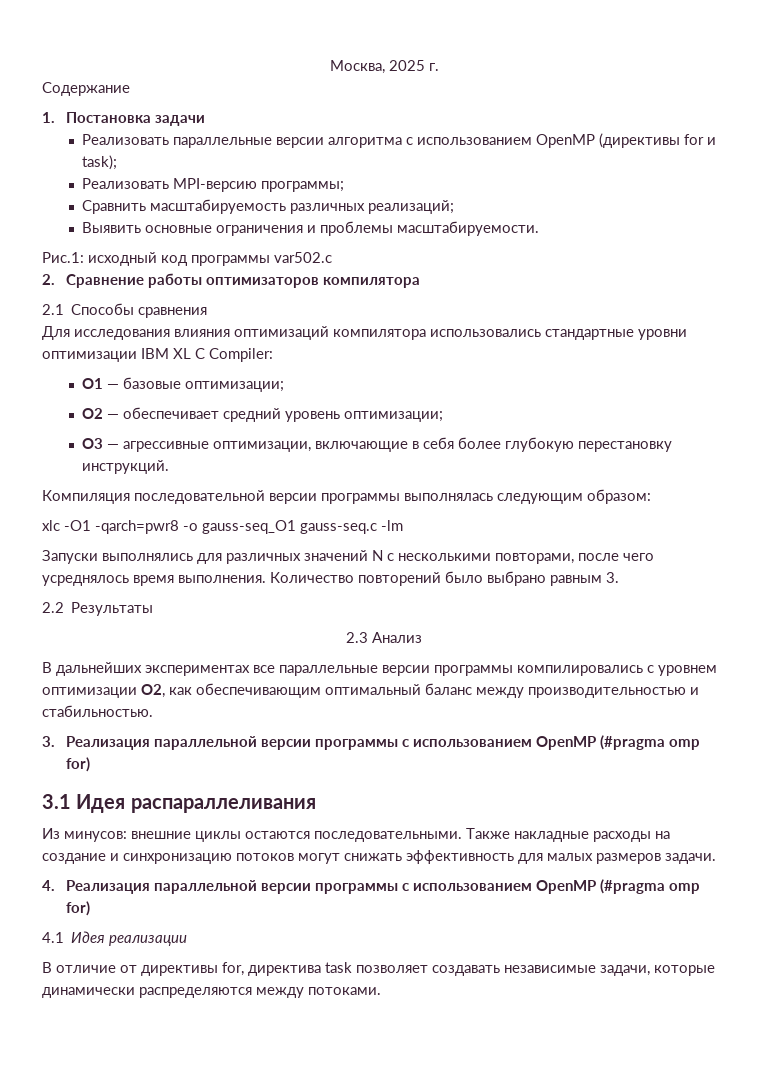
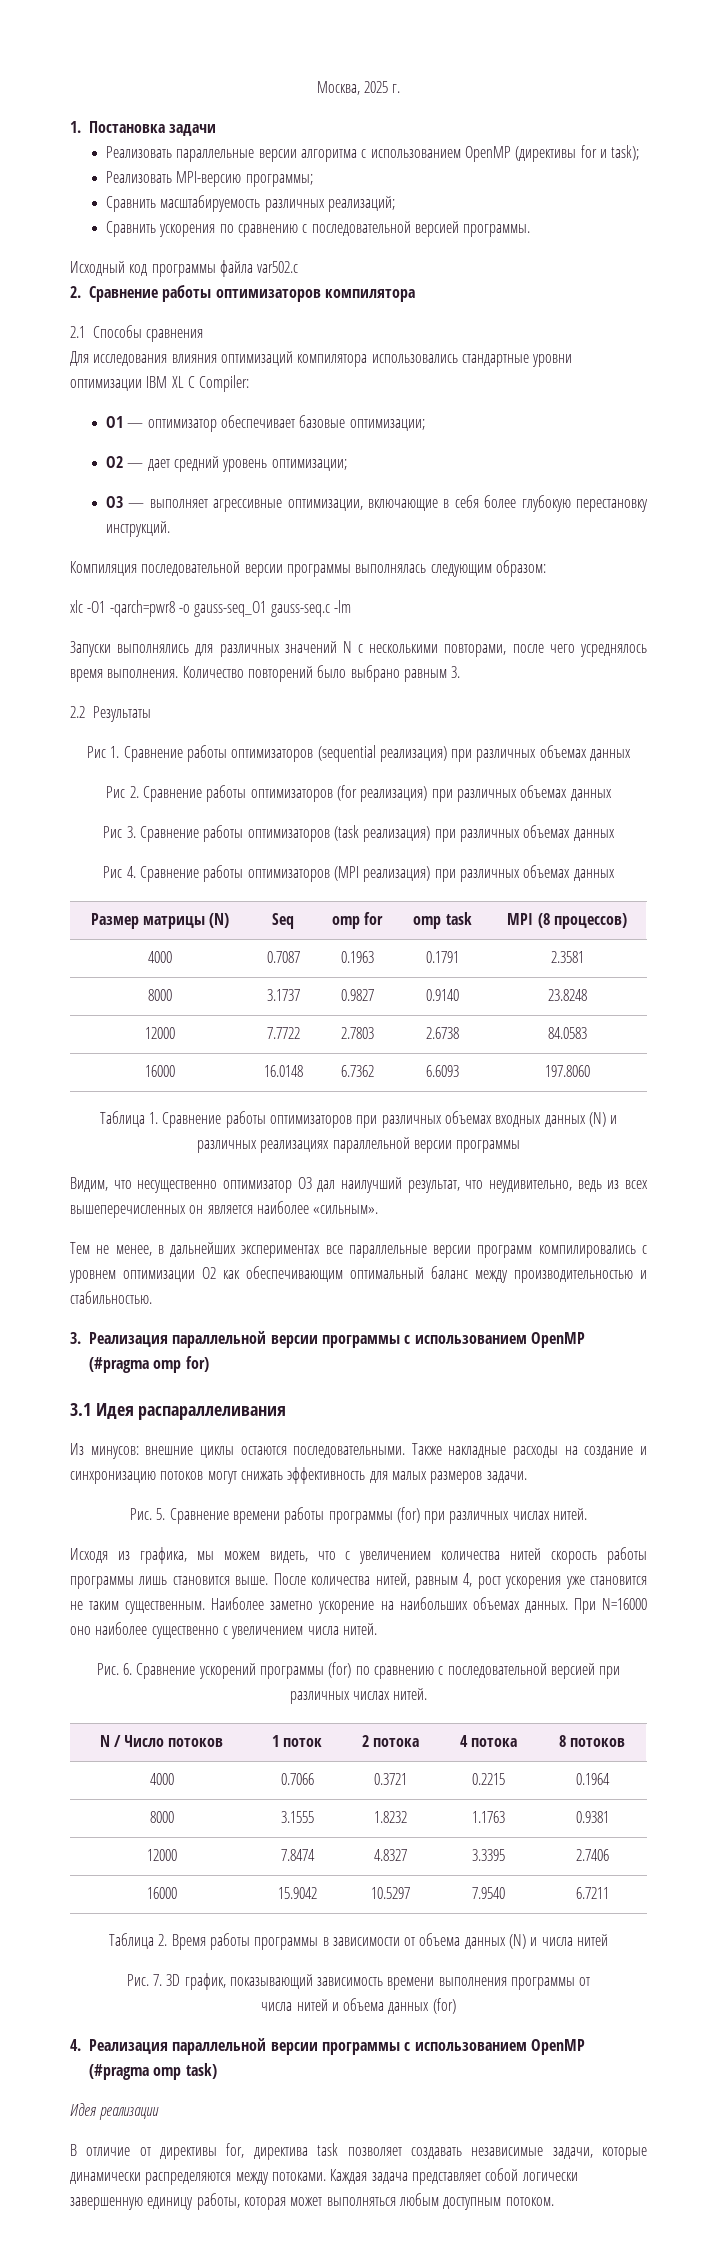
- Содержание
- Выявить основные ограничения и проблемы масштабируемости.
- Рис.1: исходный код программы var502.c
+ Сравнить ускорения по сравнению с последовательной версией программы.
+ Исходный код программы файла var502.c
- О1 — базовые оптимизации;
+ О1 — оптимизатор обеспечивает базовые оптимизации;
- O2 — обеспечивает средний уровень оптимизации;
+ O2 — дает средний уровень оптимизации;
- O3 — агрессивные оптимизации, включающие в себя более глубокую перестановку инструкций.
+ O3 — выполняет агрессивные оптимизации, включающие в себя более глубокую перестановку инструкций.
- 2.3 Анализ
- В дальнейших экспериментах все параллельные версии программы компилировались с уровнем оптимизации O2, как обеспечивающим оптимальный баланс между производительностью и стабильностью.
+ Рис 1. Сравнение работы оптимизаторов (sequential реализация) при различных объемах данных
+ Рис 2. Сравнение работы оптимизаторов (for реализация) при различных объемах данных
+ Рис 3. Сравнение работы оптимизаторов (task реализация) при различных объемах данных
+ Рис 4. Сравнение работы оптимизаторов (MPI реализация) при различных объемах данных
+ Размер матрицы (N) | Seq | omp for | omp task | MPI (8 процессов)
+ 4000 | 0.7087 | 0.1963 | 0.1791 | 2.3581
+ 8000 | 3.1737 | 0.9827 | 0.9140 | 23.8248
+ 12000 | 7.7722 | 2.7803 | 2.6738 | 84.0583
+ 16000 | 16.0148 | 6.7362 | 6.6093 | 197.8060
+ Таблица 1. Сравнение работы оптимизаторов при различных объемах входных данных (N) и различных реализациях параллельной версии программы
+ Видим, что несущественно оптимизатор O3 дал наилучший результат, что неудивительно, ведь из всех вышеперечисленных он является наиболее «сильным».
+ Тем не менее, в дальнейших экспериментах все параллельные версии программ компилировались с уровнем оптимизации О2 как обеспечивающим оптимальный баланс между производительностью и стабильностью.
+ Рис. 5. Сравнение времени работы программы (for) при различных числах нитей.
+ Исходя из графика, мы можем видеть, что с увеличением количества нитей скорость работы программы лишь становится выше. После количества нитей, равным 4, рост ускорения уже становится не таким существенным. Наиболее заметно ускорение на наибольших объемах данных. При N=16000 оно наиболее существенно с увеличением числа нитей.
+ Рис. 6. Сравнение ускорений программы (for) по сравнению с последовательной версией при различных числах нитей.
+ N / Число потоков | 1 поток | 2 потока | 4 потока | 8 потоков
+ 4000 | 0.7066 | 0.3721 | 0.2215 | 0.1964
+ 8000 | 3.1555 | 1.8232 | 1.1763 | 0.9381
+ 12000 | 7.8474 | 4.8327 | 3.3395 | 2.7406
+ 16000 | 15.9042 | 10.5297 | 7.9540 | 6.7211
+ Таблица 2. Время работы программы в зависимости от объема данных (N) и числа нитей
+ Рис. 7. 3D график, показывающий зависимость времени выполнения программы от
+ числа нитей и объема данных (for)
- 4. Реализация параллельной версии программы с использованием OpenMP (#pragma omp for)
- 4.1 Идея реализации
+ 4. Реализация параллельной версии программы с использованием OpenMP (#pragma omp task)
+ Идея реализации
+ Каждая задача представляет собой логически завершенную единицу работы, которая может выполняться любым доступным потоком.

